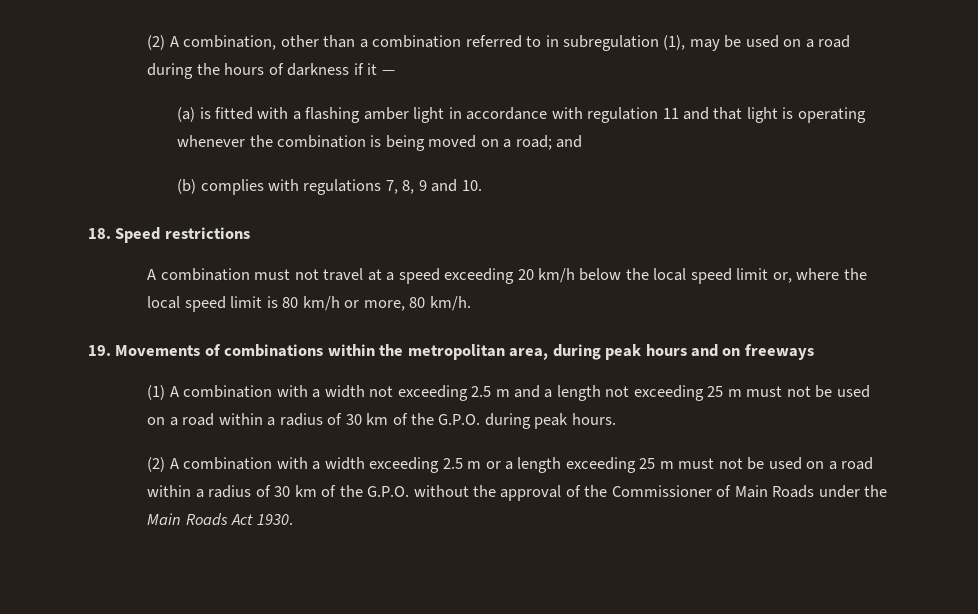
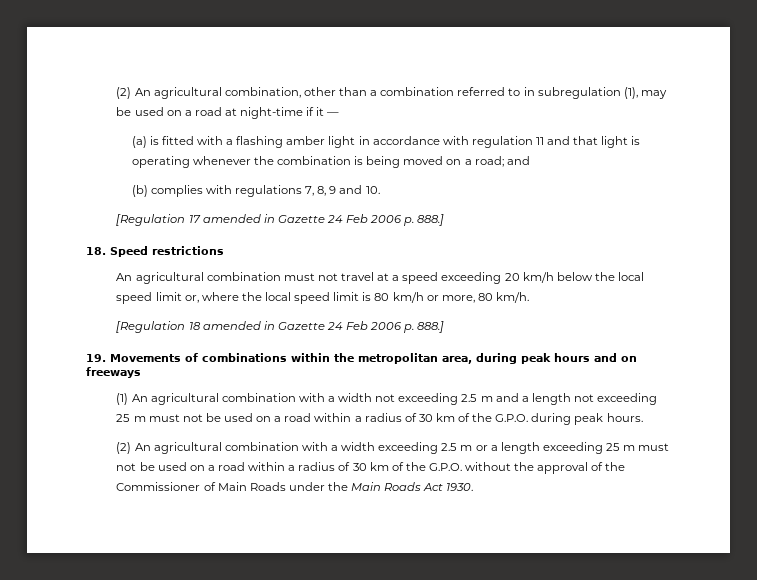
- (2) A combination, other than a combination referred to in subregulation (1), may be used on a road during the hours of darkness if it —
+ (2) An agricultural combination, other than a combination referred to in subregulation (1), may be used on a road at night-time if it —
+ [Regulation 17 amended in Gazette 24 Feb 2006 p. 888.]
- A combination must not travel at a speed exceeding 20 km/h below the local speed limit or, where the local speed limit is 80 km/h or more, 80 km/h.
+ An agricultural combination must not travel at a speed exceeding 20 km/h below the local speed limit or, where the local speed limit is 80 km/h or more, 80 km/h.
+ [Regulation 18 amended in Gazette 24 Feb 2006 p. 888.]
- (1) A combination with a width not exceeding 2.5 m and a length not exceeding 25 m must not be used on a road within a radius of 30 km of the G.P.O. during peak hours.
+ (1) An agricultural combination with a width not exceeding 2.5 m and a length not exceeding 25 m must not be used on a road within a radius of 30 km of the G.P.O. during peak hours.
- (2) A combination with a width exceeding 2.5 m or a length exceeding 25 m must not be used on a road within a radius of 30 km of the G.P.O. without the approval of the Commissioner of Main Roads under the Main Roads Act 1930.
+ (2) An agricultural combination with a width exceeding 2.5 m or a length exceeding 25 m must not be used on a road within a radius of 30 km of the G.P.O. without the approval of the Commissioner of Main Roads under the Main Roads Act 1930.

